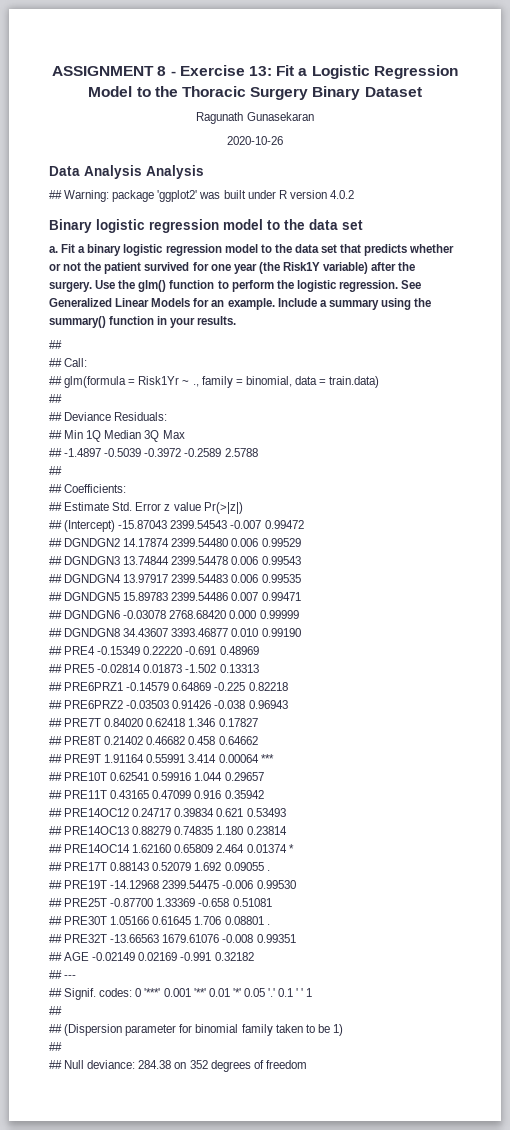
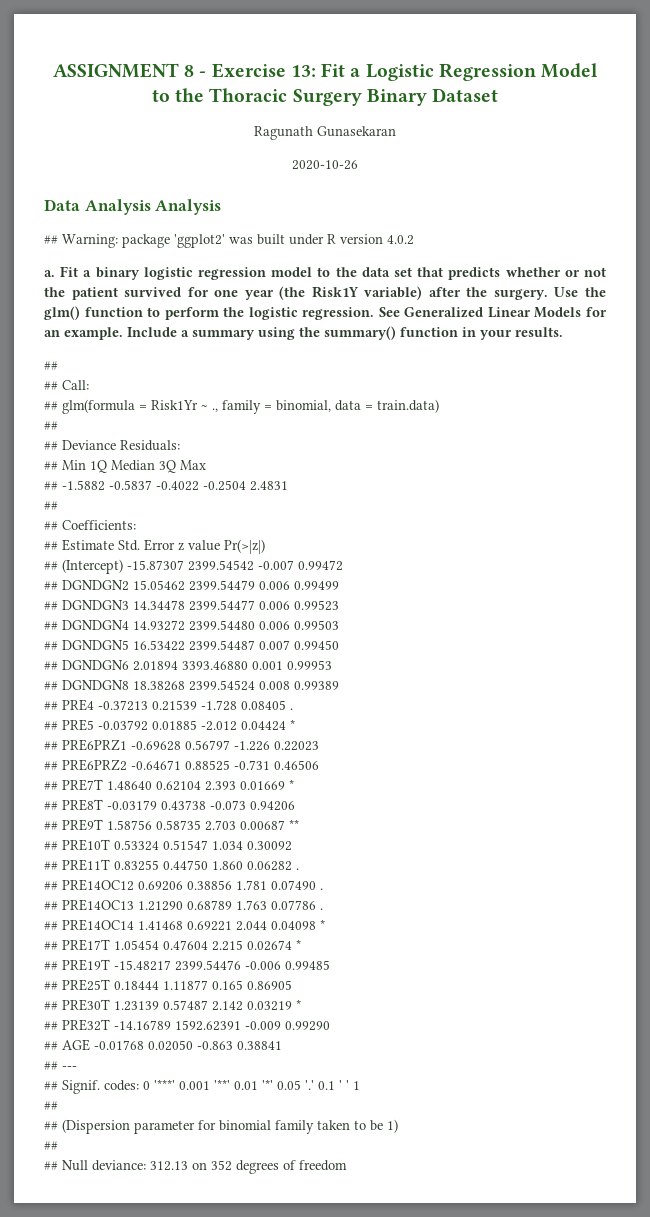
- Binary logistic regression model to the data set
- ## -1.4897 -0.5039 -0.3972 -0.2589 2.5788
+ ## -1.5882 -0.5837 -0.4022 -0.2504 2.4831
- ## (Intercept) -15.87043 2399.54543 -0.007 0.99472
+ ## (Intercept) -15.87307 2399.54542 -0.007 0.99472
- ## DGNDGN2 14.17874 2399.54480 0.006 0.99529
- ## DGNDGN3 13.74844 2399.54478 0.006 0.99543
- ## DGNDGN4 13.97917 2399.54483 0.006 0.99535
- ## DGNDGN5 15.89783 2399.54486 0.007 0.99471
- ## DGNDGN6 -0.03078 2768.68420 0.000 0.99999
- ## DGNDGN8 34.43607 3393.46877 0.010 0.99190
- ## PRE4 -0.15349 0.22220 -0.691 0.48969
- ## PRE5 -0.02814 0.01873 -1.502 0.13313
- ## PRE6PRZ1 -0.14579 0.64869 -0.225 0.82218
- ## PRE6PRZ2 -0.03503 0.91426 -0.038 0.96943
- ## PRE7T 0.84020 0.62418 1.346 0.17827
- ## PRE8T 0.21402 0.46682 0.458 0.64662
- ## PRE9T 1.91164 0.55991 3.414 0.00064 ***
- ## PRE10T 0.62541 0.59916 1.044 0.29657
- ## PRE11T 0.43165 0.47099 0.916 0.35942
- ## PRE14OC12 0.24717 0.39834 0.621 0.53493
- ## PRE14OC13 0.88279 0.74835 1.180 0.23814
- ## PRE14OC14 1.62160 0.65809 2.464 0.01374 *
- ## PRE17T 0.88143 0.52079 1.692 0.09055 .
- ## PRE19T -14.12968 2399.54475 -0.006 0.99530
- ## PRE25T -0.87700 1.33369 -0.658 0.51081
- ## PRE30T 1.05166 0.61645 1.706 0.08801 .
- ## PRE32T -13.66563 1679.61076 -0.008 0.99351
- ## AGE -0.02149 0.02169 -0.991 0.32182
+ ## DGNDGN2 15.05462 2399.54479 0.006 0.99499
+ ## DGNDGN3 14.34478 2399.54477 0.006 0.99523
+ ## DGNDGN4 14.93272 2399.54480 0.006 0.99503
+ ## DGNDGN5 16.53422 2399.54487 0.007 0.99450
+ ## DGNDGN6 2.01894 3393.46880 0.001 0.99953
+ ## DGNDGN8 18.38268 2399.54524 0.008 0.99389
+ ## PRE4 -0.37213 0.21539 -1.728 0.08405 .
+ ## PRE5 -0.03792 0.01885 -2.012 0.04424 *
+ ## PRE6PRZ1 -0.69628 0.56797 -1.226 0.22023
+ ## PRE6PRZ2 -0.64671 0.88525 -0.731 0.46506
+ ## PRE7T 1.48640 0.62104 2.393 0.01669 *
+ ## PRE8T -0.03179 0.43738 -0.073 0.94206
+ ## PRE9T 1.58756 0.58735 2.703 0.00687 **
+ ## PRE10T 0.53324 0.51547 1.034 0.30092
+ ## PRE11T 0.83255 0.44750 1.860 0.06282 .
+ ## PRE14OC12 0.69206 0.38856 1.781 0.07490 .
+ ## PRE14OC13 1.21290 0.68789 1.763 0.07786 .
+ ## PRE14OC14 1.41468 0.69221 2.044 0.04098 *
+ ## PRE17T 1.05454 0.47604 2.215 0.02674 *
+ ## PRE19T -15.48217 2399.54476 -0.006 0.99485
+ ## PRE25T 0.18444 1.11877 0.165 0.86905
+ ## PRE30T 1.23139 0.57487 2.142 0.03219 *
+ ## PRE32T -14.16789 1592.62391 -0.009 0.99290
+ ## AGE -0.01768 0.02050 -0.863 0.38841
- ## Null deviance: 284.38 on 352 degrees of freedom
+ ## Null deviance: 312.13 on 352 degrees of freedom

